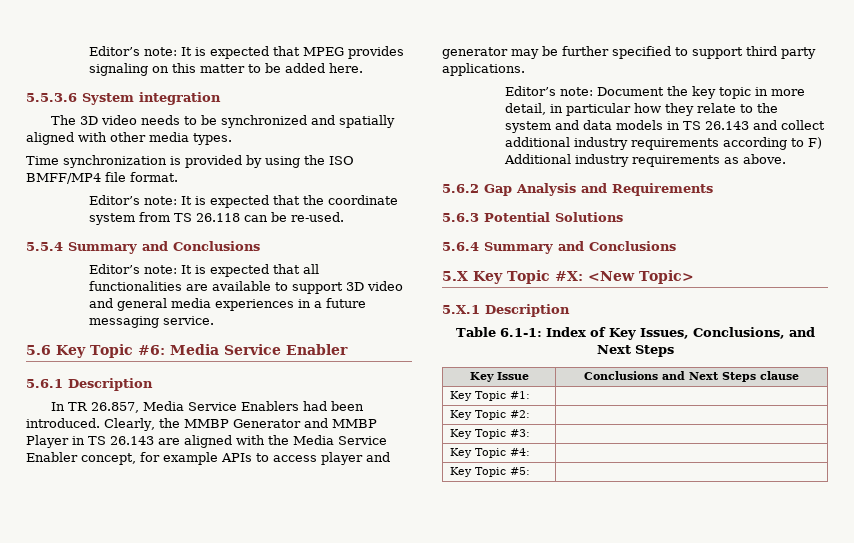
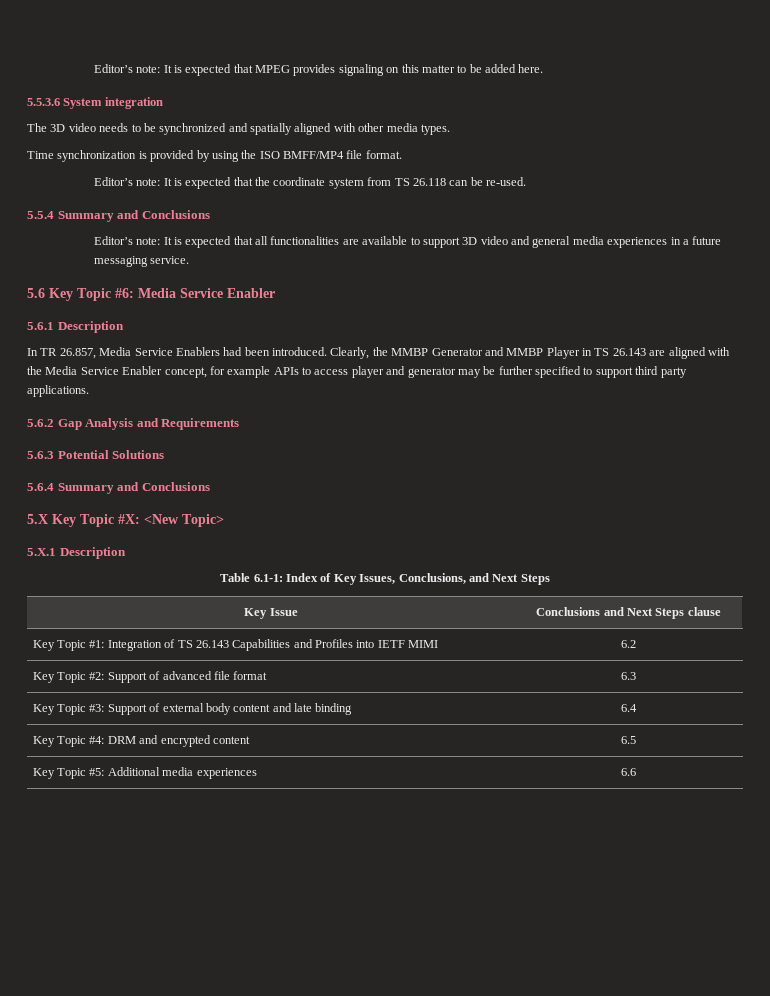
- Editor’s note: Document the key topic in more detail, in particular how they relate to the system and data models in TS 26.143 and collect additional industry requirements according to F) Additional industry requirements as above.
- Key Topic #1: |
- Key Topic #2: |
- Key Topic #3: |
- Key Topic #4: |
+ Key Topic #1: Integration of TS 26.143 Capabilities and Profiles into IETF MIMI | 6.2
+ Key Topic #2: Support of advanced file format | 6.3
+ Key Topic #3: Support of external body content and late binding | 6.4
+ Key Topic #4: DRM and encrypted content | 6.5
- Key Topic #5: |
+ Key Topic #5: Additional media experiences | 6.6

